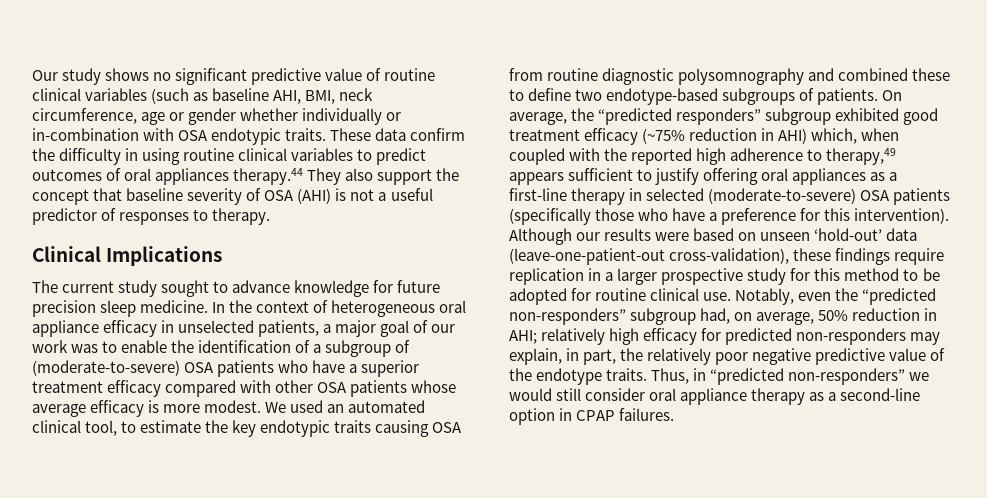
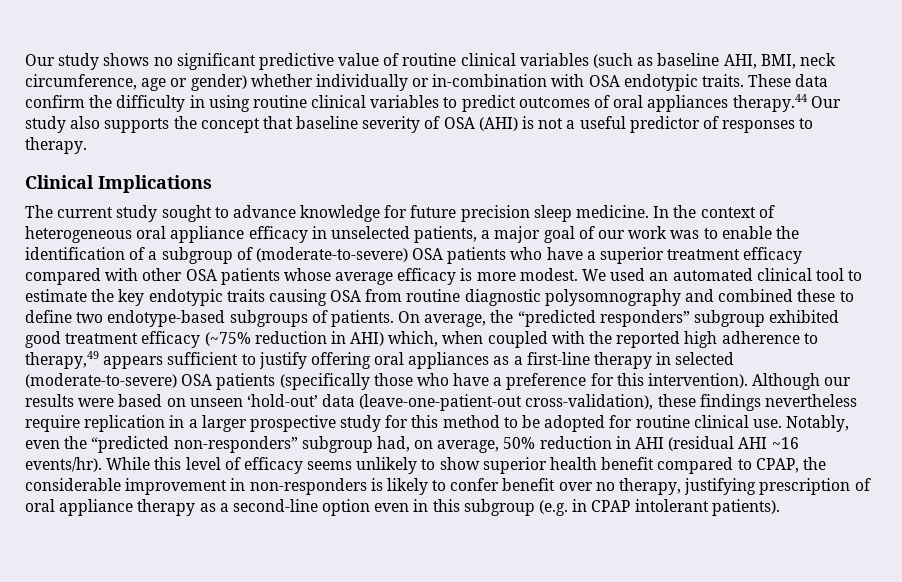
- Our study shows no significant predictive value of routine clinical variables (such as baseline AHI, BMI, neck circumference, age or gender whether individually or in-combination with OSA endotypic traits.
+ Our study shows no significant predictive value of routine clinical variables (such as baseline AHI, BMI, neck circumference, age or gender) whether individually or in-combination with OSA endotypic traits.
- These data confirm the difficulty in using routine clinical variables to predict outcomes of oral appliances therapy.44 They also support the concept that baseline severity of OSA (AHI) is not a useful predictor of responses to therapy.
+ These data confirm the difficulty in using routine clinical variables to predict outcomes of oral appliances therapy.44 Our study also supports the concept that baseline severity of OSA (AHI) is not a useful predictor of responses to therapy.
- We used an automated clinical tool, to estimate the key endotypic traits causing OSA from routine diagnostic polysomnography and combined these to define two endotype-based subgroups of patients.
+ We used an automated clinical tool to estimate the key endotypic traits causing OSA from routine diagnostic polysomnography and combined these to define two endotype-based subgroups of patients.
- Although our results were based on unseen ‘hold-out’ data (leave-one-patient-out cross-validation), these findings require replication in a larger prospective study for this method to be adopted for routine clinical use.
+ Although our results were based on unseen ‘hold-out’ data (leave-one-patient-out cross-validation), these findings nevertheless require replication in a larger prospective study for this method to be adopted for routine clinical use.
- Notably, even the “predicted non-responders” subgroup had, on average, 50% reduction in AHI; relatively high efficacy for predicted non-responders may explain, in part, the relatively poor negative predictive value of the endotype traits. Thus, in “predicted non-responders” we would still consider oral appliance therapy as a second-line option in CPAP failures.
+ Notably, even the “predicted non-responders” subgroup had, on average, 50% reduction in AHI (residual AHI ~16 events/hr). While this level of efficacy seems unlikely to show superior health benefit compared to CPAP, the considerable improvement in non-responders is likely to confer benefit over no therapy, justifying prescription of oral appliance therapy as a second-line option even in this subgroup (e.g. in CPAP intolerant patients).

